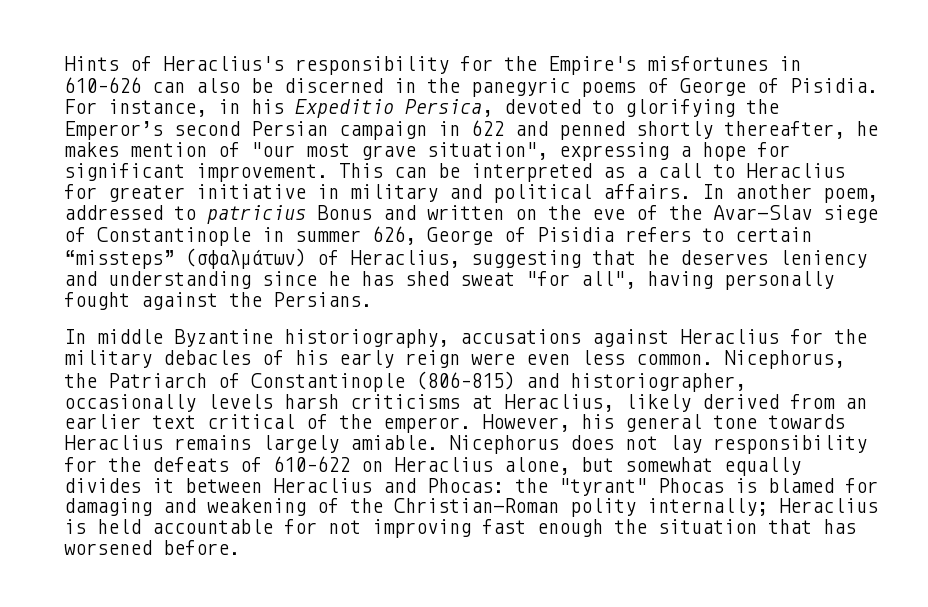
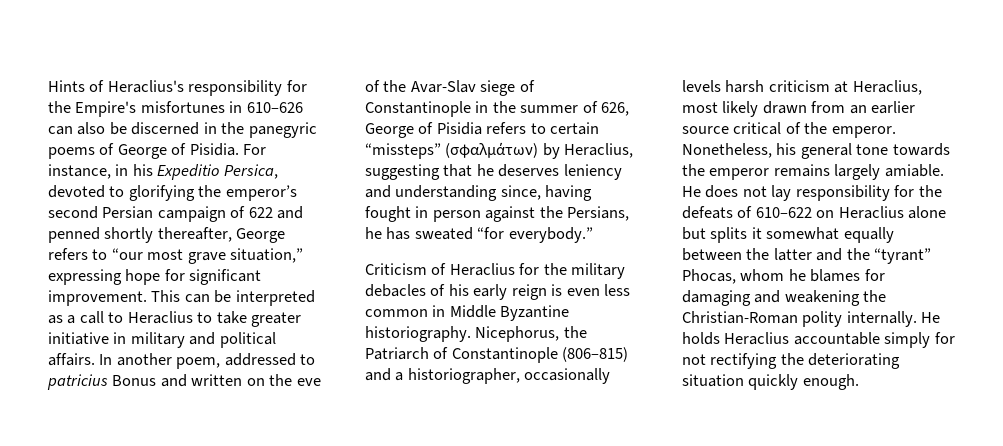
- For instance, in his Expeditio Persica, devoted to glorifying the Emperor’s second Persian campaign in 622 and penned shortly thereafter, he makes mention of "our most grave situation", expressing a hope for significant improvement.
+ For instance, in his Expeditio Persica, devoted to glorifying the emperor’s second Persian campaign of 622 and penned shortly thereafter, George refers to “our most grave situation,” expressing hope for significant improvement.
- This can be interpreted as a call to Heraclius for greater initiative in military and political affairs.
+ This can be interpreted as a call to Heraclius to take greater initiative in military and political affairs.
- In another poem, addressed to patricius Bonus and written on the eve of the Avar-Slav siege of Constantinople in summer 626, George of Pisidia refers to certain “missteps” (σφαλμάτων) of Heraclius, suggesting that he deserves leniency and understanding since he has shed sweat "for all", having personally fought against the Persians.
- In middle Byzantine historiography, accusations against Heraclius for the military debacles of his early reign were even less common.
+ In another poem, addressed to patricius Bonus and written on the eve of the Avar-Slav siege of Constantinople in the summer of 626, George of Pisidia refers to certain “missteps” (σφαλμάτων) by Heraclius, suggesting that he deserves leniency and understanding since, having fought in person against the Persians, he has sweated “for everybody.”
+ Criticism of Heraclius for the military debacles of his early reign is even less common in Middle Byzantine historiography.
- Nicephorus, the Patriarch of Constantinople (806–815) and historiographer, occasionally levels harsh criticisms at Heraclius, likely derived from an earlier text critical of the emperor.
+ Nicephorus, the Patriarch of Constantinople (806–815) and a historiographer, occasionally levels harsh criticism at Heraclius, most likely drawn from an earlier source critical of the emperor.
- However, his general tone towards Heraclius remains largely amiable.
+ Nonetheless, his general tone towards the emperor remains largely amiable.
- Nicephorus does not lay responsibility for the defeats of 610–622 on Heraclius alone, but somewhat equally divides it between Heraclius and Phocas: the "tyrant" Phocas is blamed for damaging and weakening of the Christian-Roman polity internally; Heraclius is held accountable for not improving fast enough the situation that has worsened before.
+ He does not lay responsibility for the defeats of 610–622 on Heraclius alone but splits it somewhat equally between the latter and the “tyrant” Phocas, whom he blames for damaging and weakening the Christian-Roman polity internally. He holds Heraclius accountable simply for not rectifying the deteriorating situation quickly enough.

